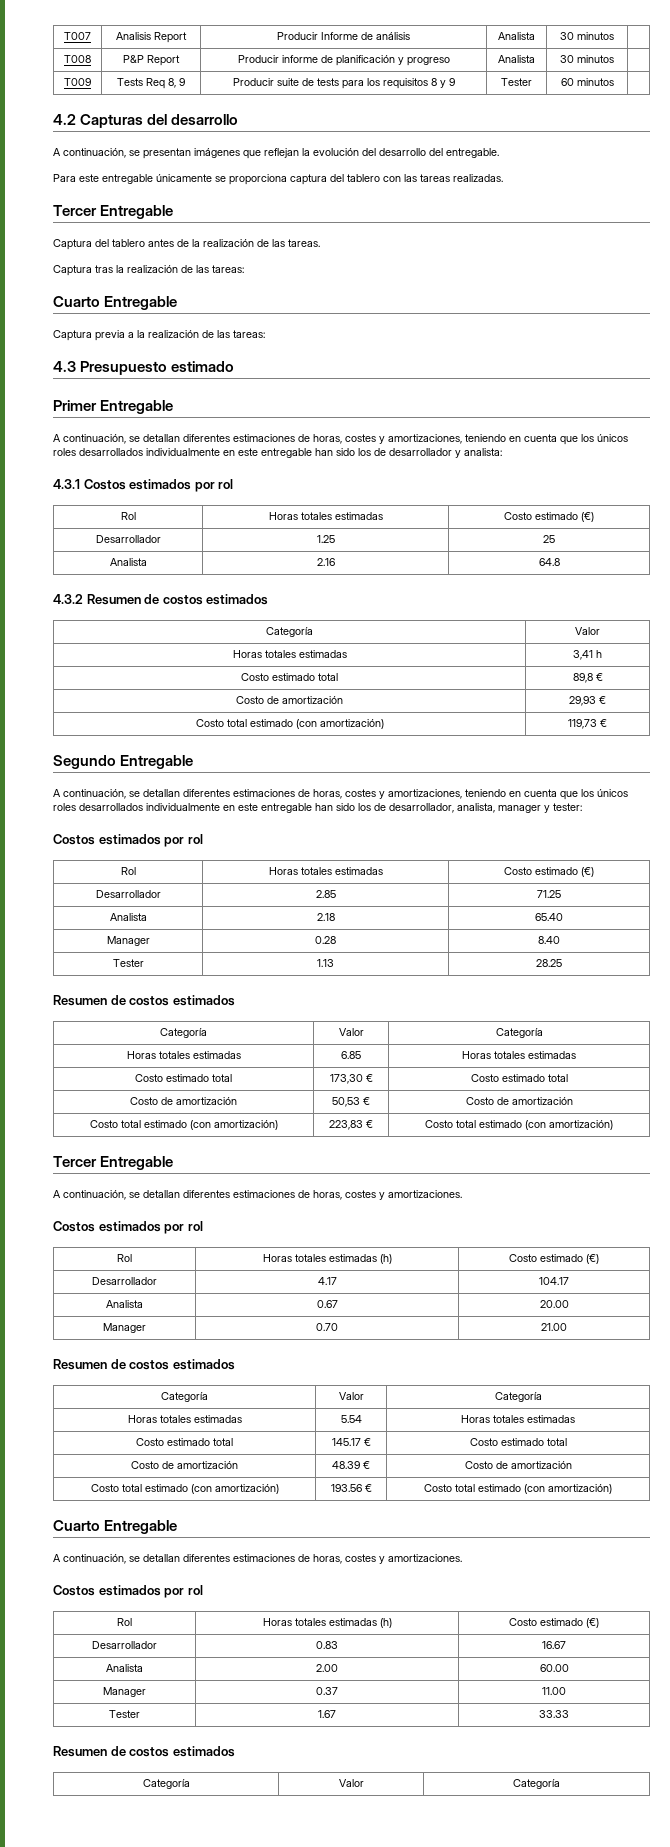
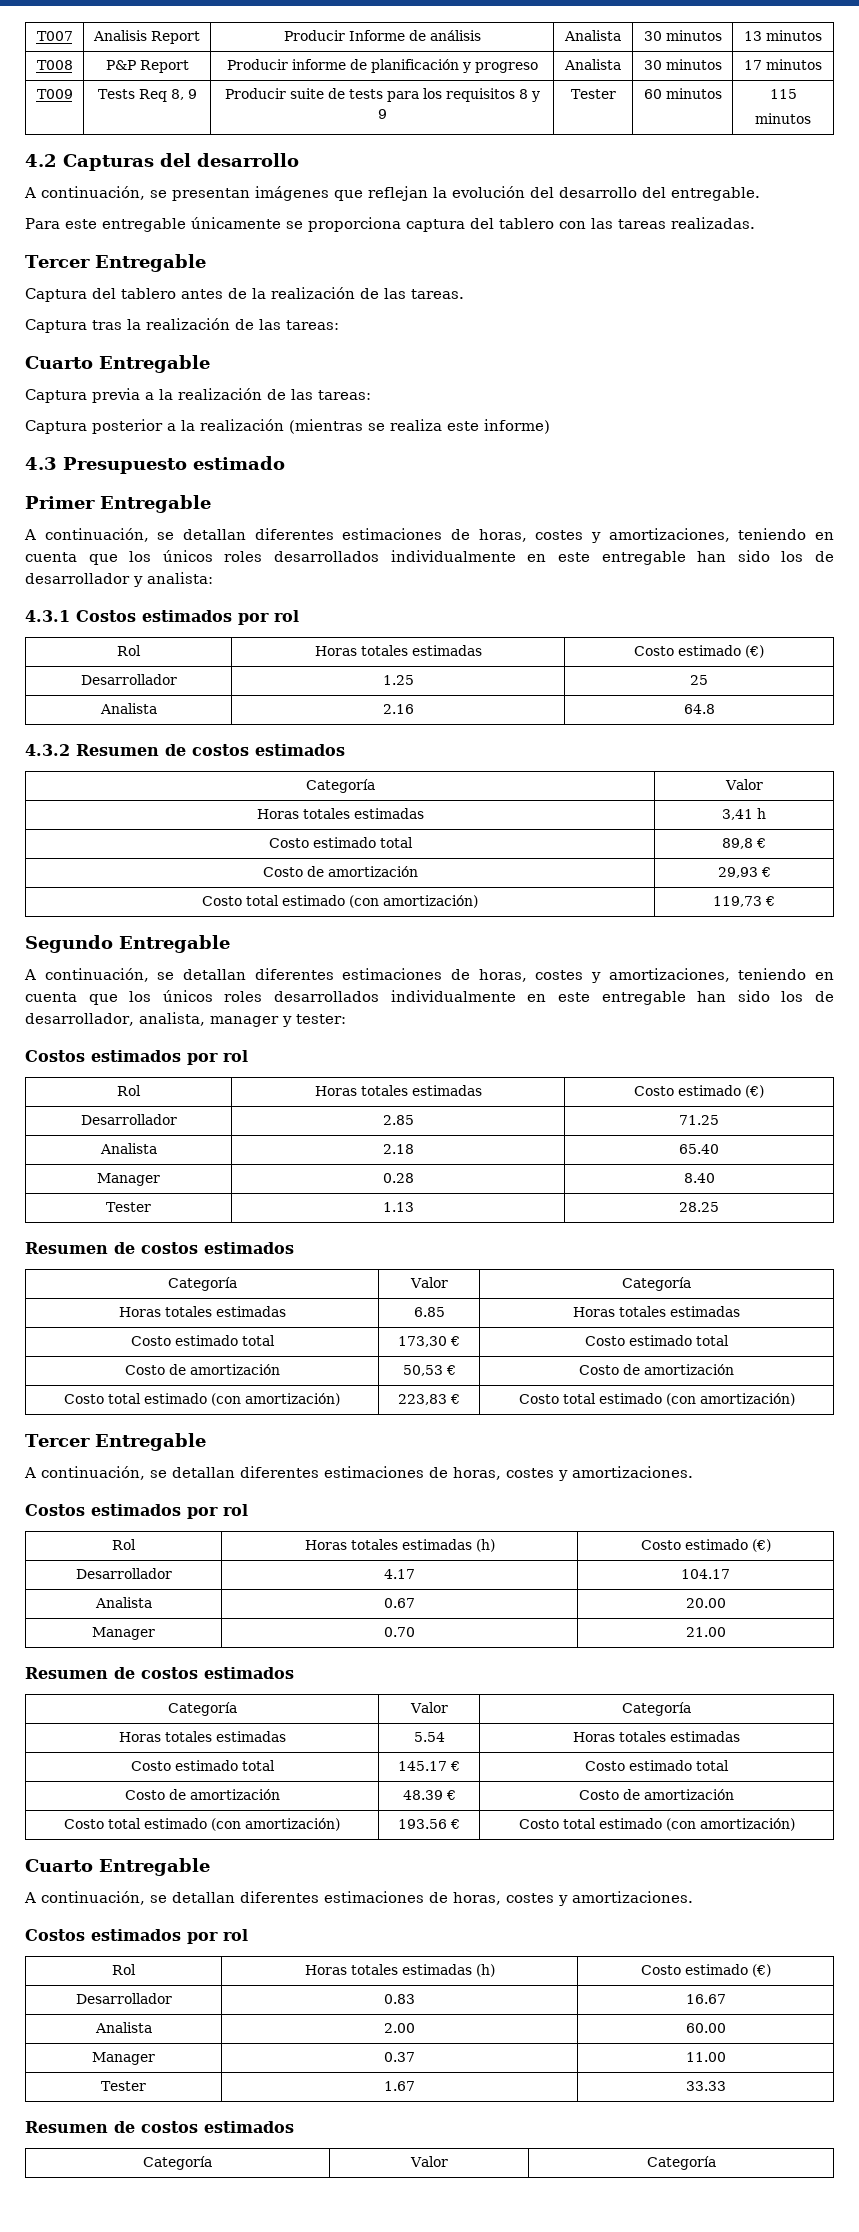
- T007 | Analisis Report | Producir Informe de análisis | Analista | 30 minutos |
+ T007 | Analisis Report | Producir Informe de análisis | Analista | 30 minutos | 13 minutos
- T008 | P&P Report | Producir informe de planificación y progreso | Analista | 30 minutos |
+ T008 | P&P Report | Producir informe de planificación y progreso | Analista | 30 minutos | 17 minutos
- T009 | Tests Req 8, 9 | Producir suite de tests para los requisitos 8 y 9 | Tester | 60 minutos |
+ T009 | Tests Req 8, 9 | Producir suite de tests para los requisitos 8 y 9 | Tester | 60 minutos | 115
+ minutos
+ Captura posterior a la realización (mientras se realiza este informe)

